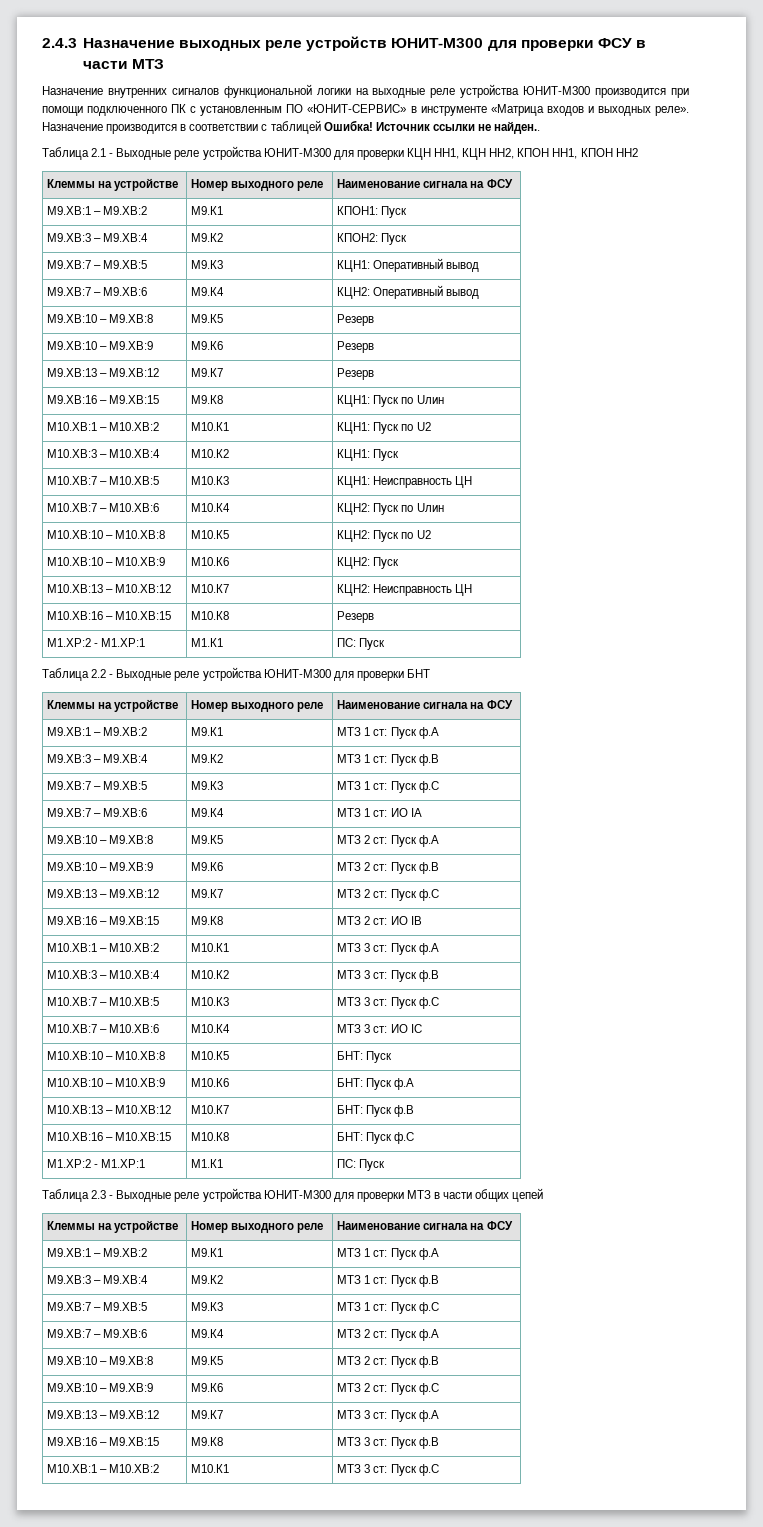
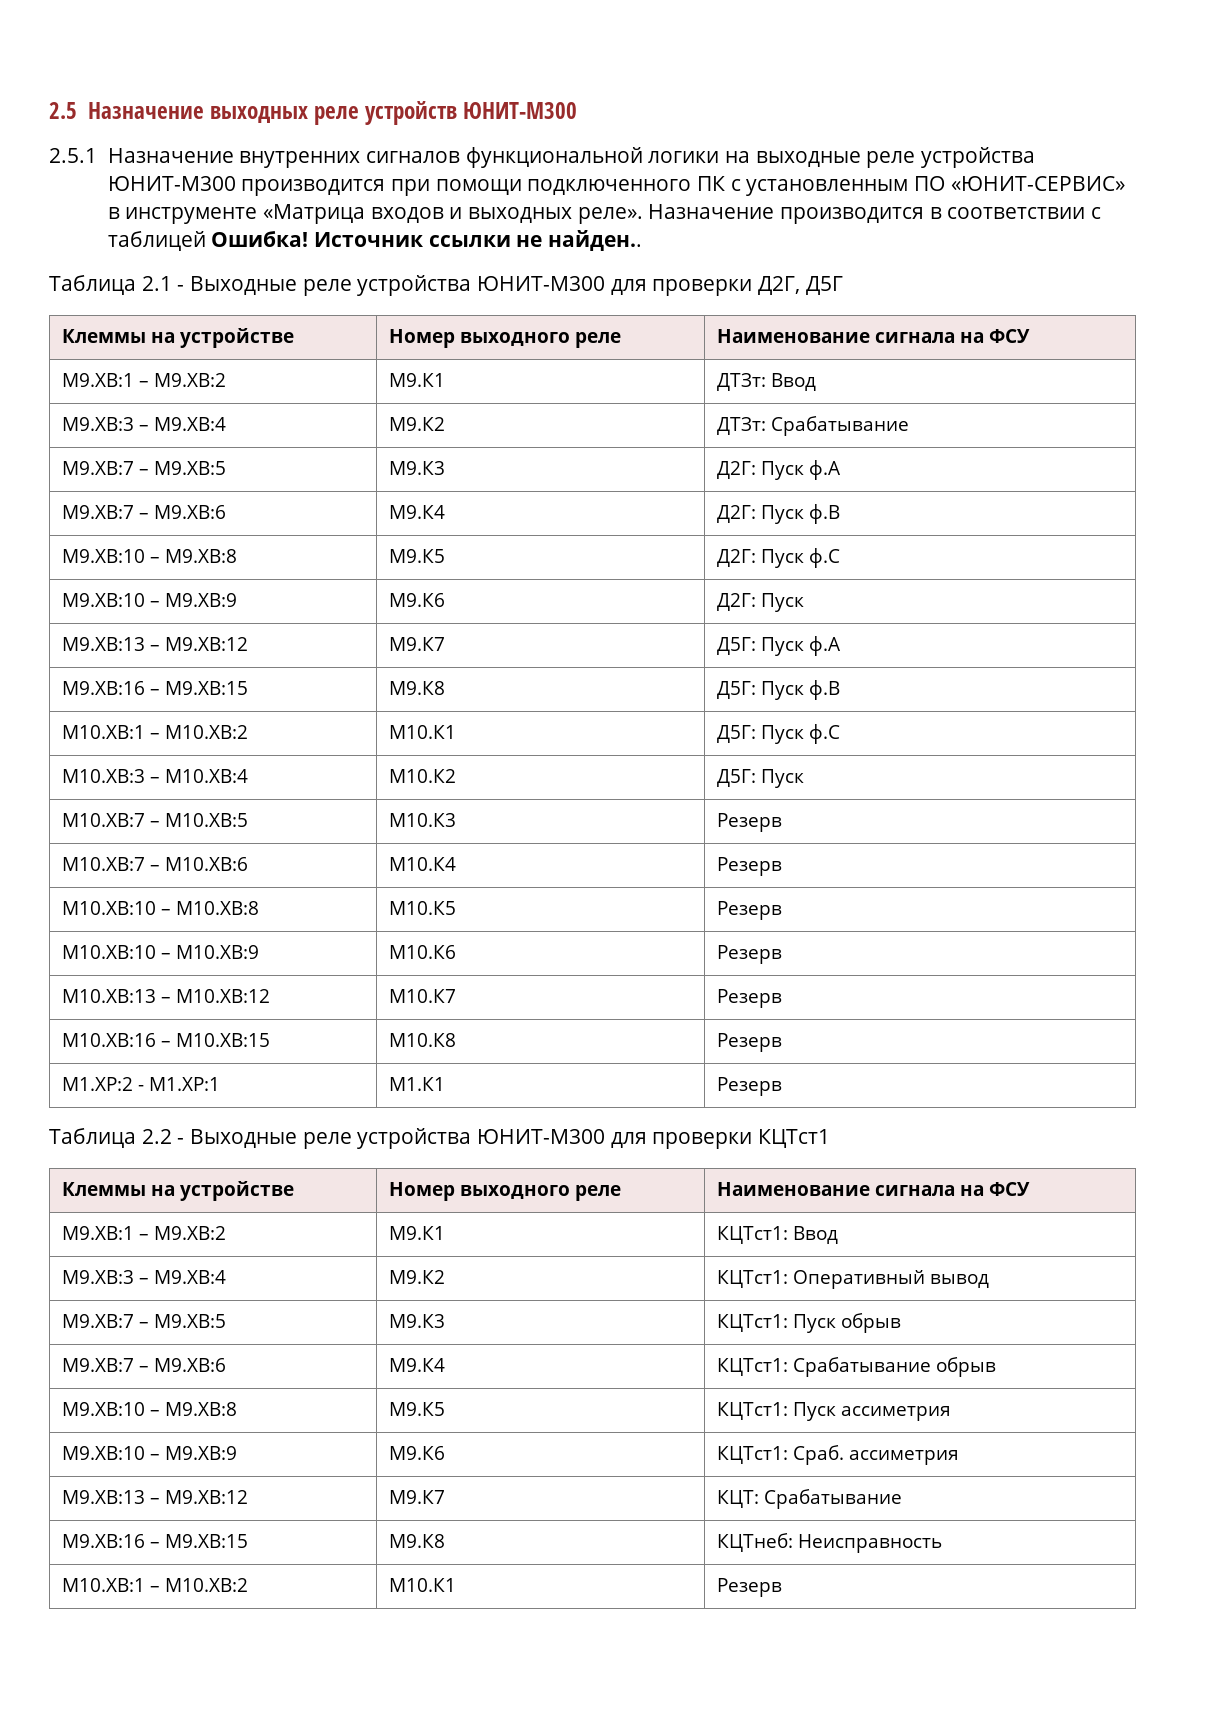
- 2.4.3 Назначение выходных реле устройств ЮНИТ-М300 для проверки ФСУ в части МТЗ
- Назначение внутренних сигналов функциональной логики на выходные реле устройства ЮНИТ-М300 производится при помощи подключенного ПК с установленным ПО «ЮНИТ-СЕРВИС» в инструменте «Матрица входов и выходных реле».
+ 2.5 Назначение выходных реле устройств ЮНИТ-М300
+ 2.5.1 Назначение внутренних сигналов функциональной логики на выходные реле устройства ЮНИТ-М300 производится при помощи подключенного ПК с установленным ПО «ЮНИТ-СЕРВИС» в инструменте «Матрица входов и выходных реле».
- Таблица 2.1 - Выходные реле устройства ЮНИТ-М300 для проверки КЦН НН1, КЦН НН2, КПОН НН1, КПОН НН2
+ Таблица 2.1 - Выходные реле устройства ЮНИТ-М300 для проверки Д2Г, Д5Г
- М9.XВ:1 – М9.XB:2 | М9.К1 | КПОН1: Пуск
- М9.XВ:3 – М9.XB:4 | М9.К2 | КПОН2: Пуск
- М9.XВ:7 – М9.XB:5 | М9.К3 | КЦН1: Оперативный вывод
- М9.XВ:7 – М9.XB:6 | М9.К4 | КЦН2: Оперативный вывод
- М9.XВ:10 – М9.XB:8 | М9.К5 | Резерв
- М9.XВ:10 – М9.XB:9 | М9.К6 | Резерв
- М9.XВ:13 – М9.XB:12 | М9.К7 | Резерв
- М9.XВ:16 – М9.XB:15 | М9.К8 | КЦН1: Пуск по Uлин
- М10.XВ:1 – М10.XB:2 | М10.К1 | КЦН1: Пуск по U2
- М10.XВ:3 – М10.XB:4 | М10.К2 | КЦН1: Пуск
+ М9.XВ:1 – М9.XB:2 | М9.К1 | ДТЗт: Ввод
+ М9.XВ:3 – М9.XB:4 | М9.К2 | ДТЗт: Срабатывание
+ М9.XВ:7 – М9.XB:5 | М9.К3 | Д2Г: Пуск ф.А
+ М9.XВ:7 – М9.XB:6 | М9.К4 | Д2Г: Пуск ф.В
+ М9.XВ:10 – М9.XB:8 | М9.К5 | Д2Г: Пуск ф.С
+ М9.XВ:10 – М9.XB:9 | М9.К6 | Д2Г: Пуск
+ М9.XВ:13 – М9.XB:12 | М9.К7 | Д5Г: Пуск ф.А
+ М9.XВ:16 – М9.XB:15 | М9.К8 | Д5Г: Пуск ф.B
+ М10.XВ:1 – М10.XB:2 | М10.К1 | Д5Г: Пуск ф.C
+ М10.XВ:3 – М10.XB:4 | М10.К2 | Д5Г: Пуск
- М10.XВ:7 – М10.XB:5 | М10.К3 | КЦН1: Неисправность ЦН
- М10.XВ:7 – М10.XB:6 | М10.К4 | КЦН2: Пуск по Uлин
- М10.XВ:10 – М10.XB:8 | М10.К5 | КЦН2: Пуск по U2
- М10.XВ:10 – М10.XB:9 | М10.К6 | КЦН2: Пуск
- М10.XВ:13 – М10.XB:12 | М10.К7 | КЦН2: Неисправность ЦН
+ М10.XВ:7 – М10.XB:5 | М10.К3 | Резерв
+ М10.XВ:7 – М10.XB:6 | М10.К4 | Резерв
+ М10.XВ:10 – М10.XB:8 | М10.К5 | Резерв
+ М10.XВ:10 – М10.XB:9 | М10.К6 | Резерв
+ М10.XВ:13 – М10.XB:12 | М10.К7 | Резерв
  М10.XВ:16 – М10.XB:15 | М10.К8 | Резерв
- М1.XP:2 - М1.XP:1 | М1.К1 | ПС: Пуск
+ М1.XP:2 - М1.XP:1 | М1.К1 | Резерв
- Таблица 2.2 - Выходные реле устройства ЮНИТ-М300 для проверки БНТ
+ Таблица 2.2 - Выходные реле устройства ЮНИТ-М300 для проверки КЦТст1
  Клеммы на устройстве | Номер выходного реле | Наименование сигнала на ФСУ
- М9.XВ:1 – М9.XB:2 | М9.К1 | МТЗ 1 ст: Пуск ф.А
- М9.XВ:3 – М9.XB:4 | М9.К2 | МТЗ 1 ст: Пуск ф.В
- М9.XВ:7 – М9.XB:5 | М9.К3 | МТЗ 1 ст: Пуск ф.С
- М9.XВ:7 – М9.XB:6 | М9.К4 | МТЗ 1 ст: ИО IА
- М9.XВ:10 – М9.XB:8 | М9.К5 | МТЗ 2 ст: Пуск ф.А
- М9.XВ:10 – М9.XB:9 | М9.К6 | МТЗ 2 ст: Пуск ф.В
- М9.XВ:13 – М9.XB:12 | М9.К7 | МТЗ 2 ст: Пуск ф.С
- М9.XВ:16 – М9.XB:15 | М9.К8 | МТЗ 2 ст: ИО IВ
- М10.XВ:1 – М10.XB:2 | М10.К1 | МТЗ 3 ст: Пуск ф.А
- М10.XВ:3 – М10.XB:4 | М10.К2 | МТЗ 3 ст: Пуск ф.В
- М10.XВ:7 – М10.XB:5 | М10.К3 | МТЗ 3 ст: Пуск ф.С
- М10.XВ:7 – М10.XB:6 | М10.К4 | МТЗ 3 ст: ИО IС
- М10.XВ:10 – М10.XB:8 | М10.К5 | БНТ: Пуск
- М10.XВ:10 – М10.XB:9 | М10.К6 | БНТ: Пуск ф.А
- М10.XВ:13 – М10.XB:12 | М10.К7 | БНТ: Пуск ф.В
- М10.XВ:16 – М10.XB:15 | М10.К8 | БНТ: Пуск ф.С
- М1.XP:2 - М1.XP:1 | М1.К1 | ПС: Пуск
- Таблица 2.3 - Выходные реле устройства ЮНИТ-М300 для проверки МТЗ в части общих цепей
- Клеммы на устройстве | Номер выходного реле | Наименование сигнала на ФСУ
- М9.XВ:1 – М9.XB:2 | М9.К1 | МТЗ 1 ст: Пуск ф.А
- М9.XВ:3 – М9.XB:4 | М9.К2 | МТЗ 1 ст: Пуск ф.В
- М9.XВ:7 – М9.XB:5 | М9.К3 | МТЗ 1 ст: Пуск ф.С
- М9.XВ:7 – М9.XB:6 | М9.К4 | МТЗ 2 ст: Пуск ф.А
- М9.XВ:10 – М9.XB:8 | М9.К5 | МТЗ 2 ст: Пуск ф.В
- М9.XВ:10 – М9.XB:9 | М9.К6 | МТЗ 2 ст: Пуск ф.С
- М9.XВ:13 – М9.XB:12 | М9.К7 | МТЗ 3 ст: Пуск ф.А
- М9.XВ:16 – М9.XB:15 | М9.К8 | МТЗ 3 ст: Пуск ф.В
- М10.XВ:1 – М10.XB:2 | М10.К1 | МТЗ 3 ст: Пуск ф.С
+ М9.XВ:1 – М9.XB:2 | М9.К1 | КЦТст1: Ввод
+ М9.XВ:3 – М9.XB:4 | М9.К2 | КЦТст1: Оперативный вывод
+ М9.XВ:7 – М9.XB:5 | М9.К3 | КЦТст1: Пуск обрыв
+ М9.XВ:7 – М9.XB:6 | М9.К4 | КЦТст1: Срабатывание обрыв
+ М9.XВ:10 – М9.XB:8 | М9.К5 | КЦТст1: Пуск ассиметрия
+ М9.XВ:10 – М9.XB:9 | М9.К6 | КЦТст1: Сраб. ассиметрия
+ М9.XВ:13 – М9.XB:12 | М9.К7 | КЦТ: Срабатывание
+ М9.XВ:16 – М9.XB:15 | М9.К8 | КЦТнеб: Неисправность
+ М10.XВ:1 – М10.XB:2 | М10.К1 | Резерв

